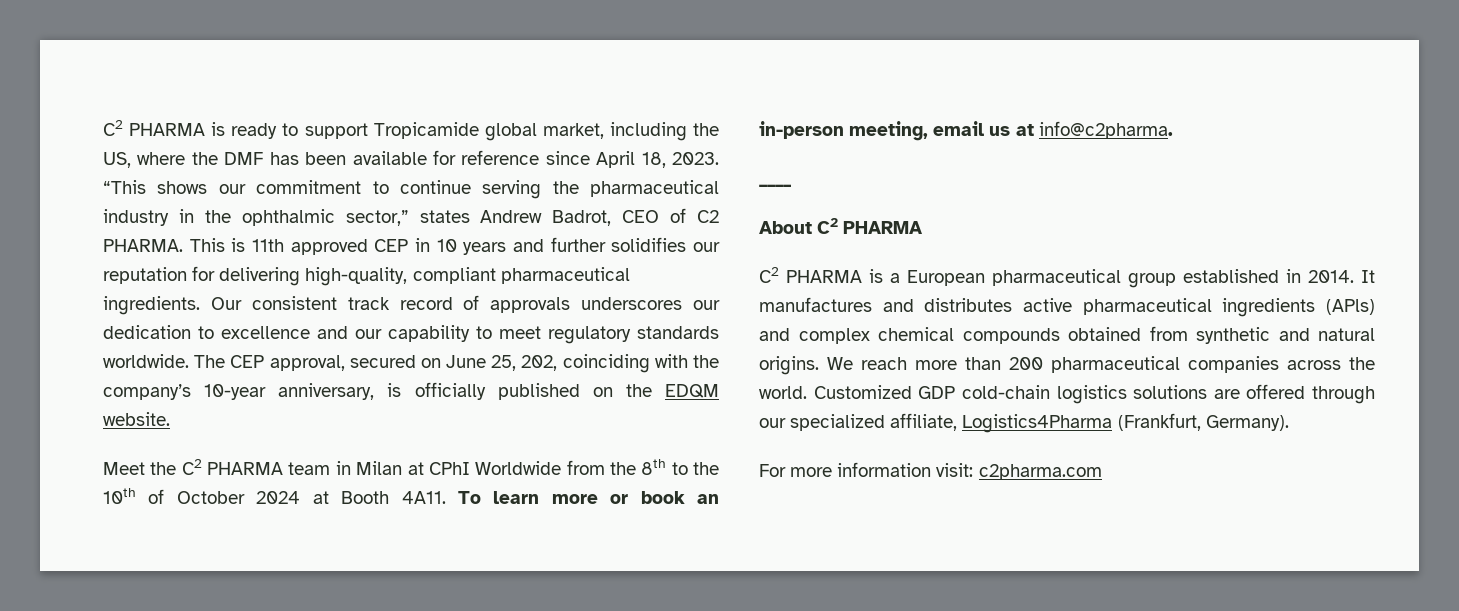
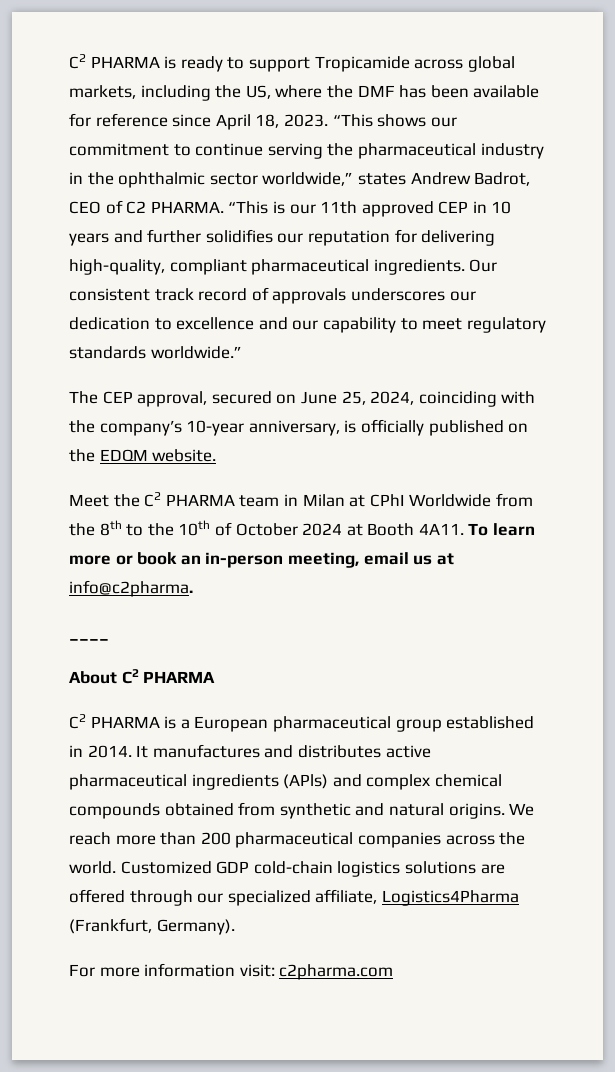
- C2 PHARMA is ready to support Tropicamide global market, including the US, where the DMF has been available for reference since April 18, 2023.
+ C2 PHARMA is ready to support Tropicamide across global markets, including the US, where the DMF has been available for reference since April 18, 2023.
- “This shows our commitment to continue serving the pharmaceutical industry in the ophthalmic sector,” states Andrew Badrot, CEO of C2 PHARMA.
+ “This shows our commitment to continue serving the pharmaceutical industry in the ophthalmic sector worldwide,” states Andrew Badrot, CEO of C2 PHARMA.
- This is 11th approved CEP in 10 years and further solidifies our reputation for delivering high-quality, compliant pharmaceutical ingredients.
+ “This is our 11th approved CEP in 10 years and further solidifies our reputation for delivering high-quality, compliant pharmaceutical ingredients.
- Our consistent track record of approvals underscores our dedication to excellence and our capability to meet regulatory standards worldwide. The CEP approval, secured on June 25, 202, coinciding with the company’s 10-year anniversary, is officially published on the EDQM website.
+ Our consistent track record of approvals underscores our dedication to excellence and our capability to meet regulatory standards worldwide.”
+ The CEP approval, secured on June 25, 2024, coinciding with the company’s 10-year anniversary, is officially published on the EDQM website.

